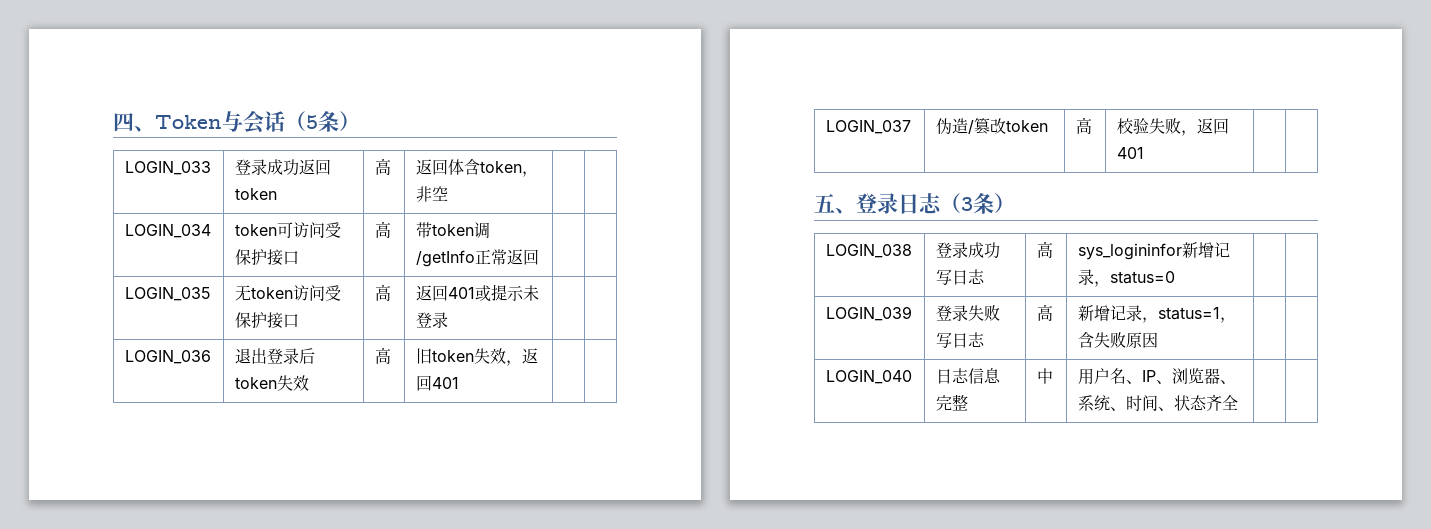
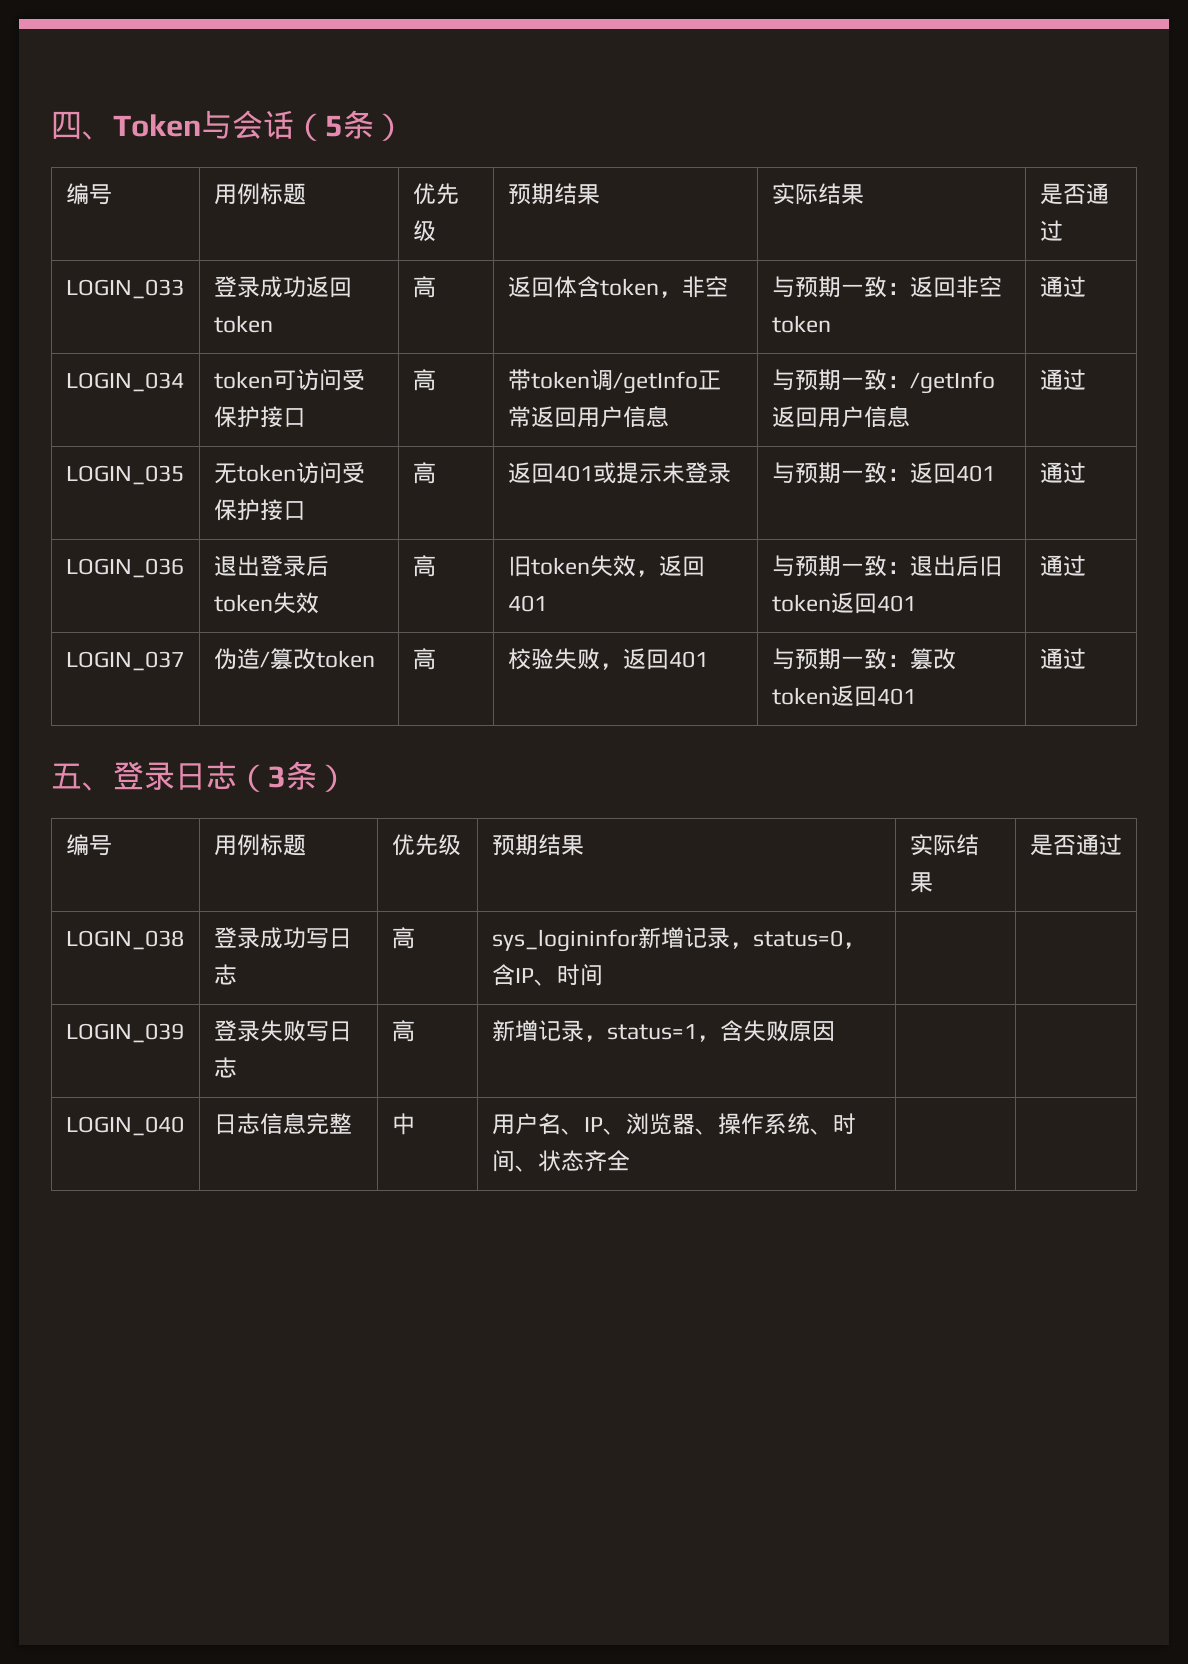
  四、Token与会话（5条）
+ 编号 | 用例标题 | 优先级 | 预期结果 | 实际结果 | 是否通过
- LOGIN_033 | 登录成功返回token | 高 | 返回体含token，非空 | |
+ LOGIN_033 | 登录成功返回token | 高 | 返回体含token，非空 | 与预期一致：返回非空token | 通过
- LOGIN_034 | token可访问受保护接口 | 高 | 带token调/getInfo正常返回 | |
+ LOGIN_034 | token可访问受保护接口 | 高 | 带token调/getInfo正常返回用户信息 | 与预期一致：/getInfo返回用户信息 | 通过
- LOGIN_035 | 无token访问受保护接口 | 高 | 返回401或提示未登录 | |
+ LOGIN_035 | 无token访问受保护接口 | 高 | 返回401或提示未登录 | 与预期一致：返回401 | 通过
- LOGIN_036 | 退出登录后token失效 | 高 | 旧token失效，返回401 | |
+ LOGIN_036 | 退出登录后token失效 | 高 | 旧token失效，返回401 | 与预期一致：退出后旧token返回401 | 通过
- LOGIN_037 | 伪造/篡改token | 高 | 校验失败，返回401 | |
+ LOGIN_037 | 伪造/篡改token | 高 | 校验失败，返回401 | 与预期一致：篡改token返回401 | 通过
  五、登录日志（3条）
+ 编号 | 用例标题 | 优先级 | 预期结果 | 实际结果 | 是否通过
- LOGIN_038 | 登录成功写日志 | 高 | sys_logininfor新增记录，status=0 | |
+ LOGIN_038 | 登录成功写日志 | 高 | sys_logininfor新增记录，status=0，含IP、时间 | |
- LOGIN_040 | 日志信息完整 | 中 | 用户名、IP、浏览器、系统、时间、状态齐全 | |
+ LOGIN_040 | 日志信息完整 | 中 | 用户名、IP、浏览器、操作系统、时间、状态齐全 | |

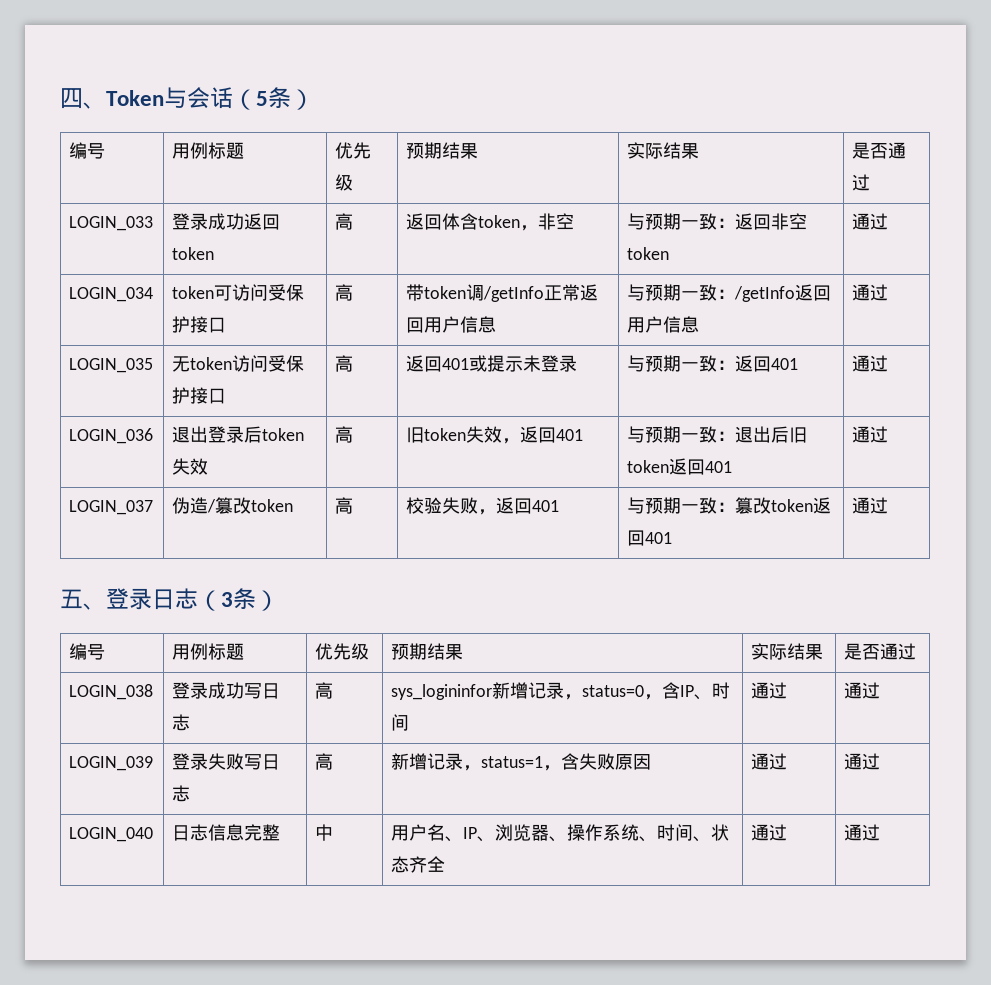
- LOGIN_038 | 登录成功写日志 | 高 | sys_logininfor新增记录，status=0，含IP、时间 | |
+ LOGIN_038 | 登录成功写日志 | 高 | sys_logininfor新增记录，status=0，含IP、时间 | 通过 | 通过
- LOGIN_039 | 登录失败写日志 | 高 | 新增记录，status=1，含失败原因 | |
+ LOGIN_039 | 登录失败写日志 | 高 | 新增记录，status=1，含失败原因 | 通过 | 通过
- LOGIN_040 | 日志信息完整 | 中 | 用户名、IP、浏览器、操作系统、时间、状态齐全 | |
+ LOGIN_040 | 日志信息完整 | 中 | 用户名、IP、浏览器、操作系统、时间、状态齐全 | 通过 | 通过

